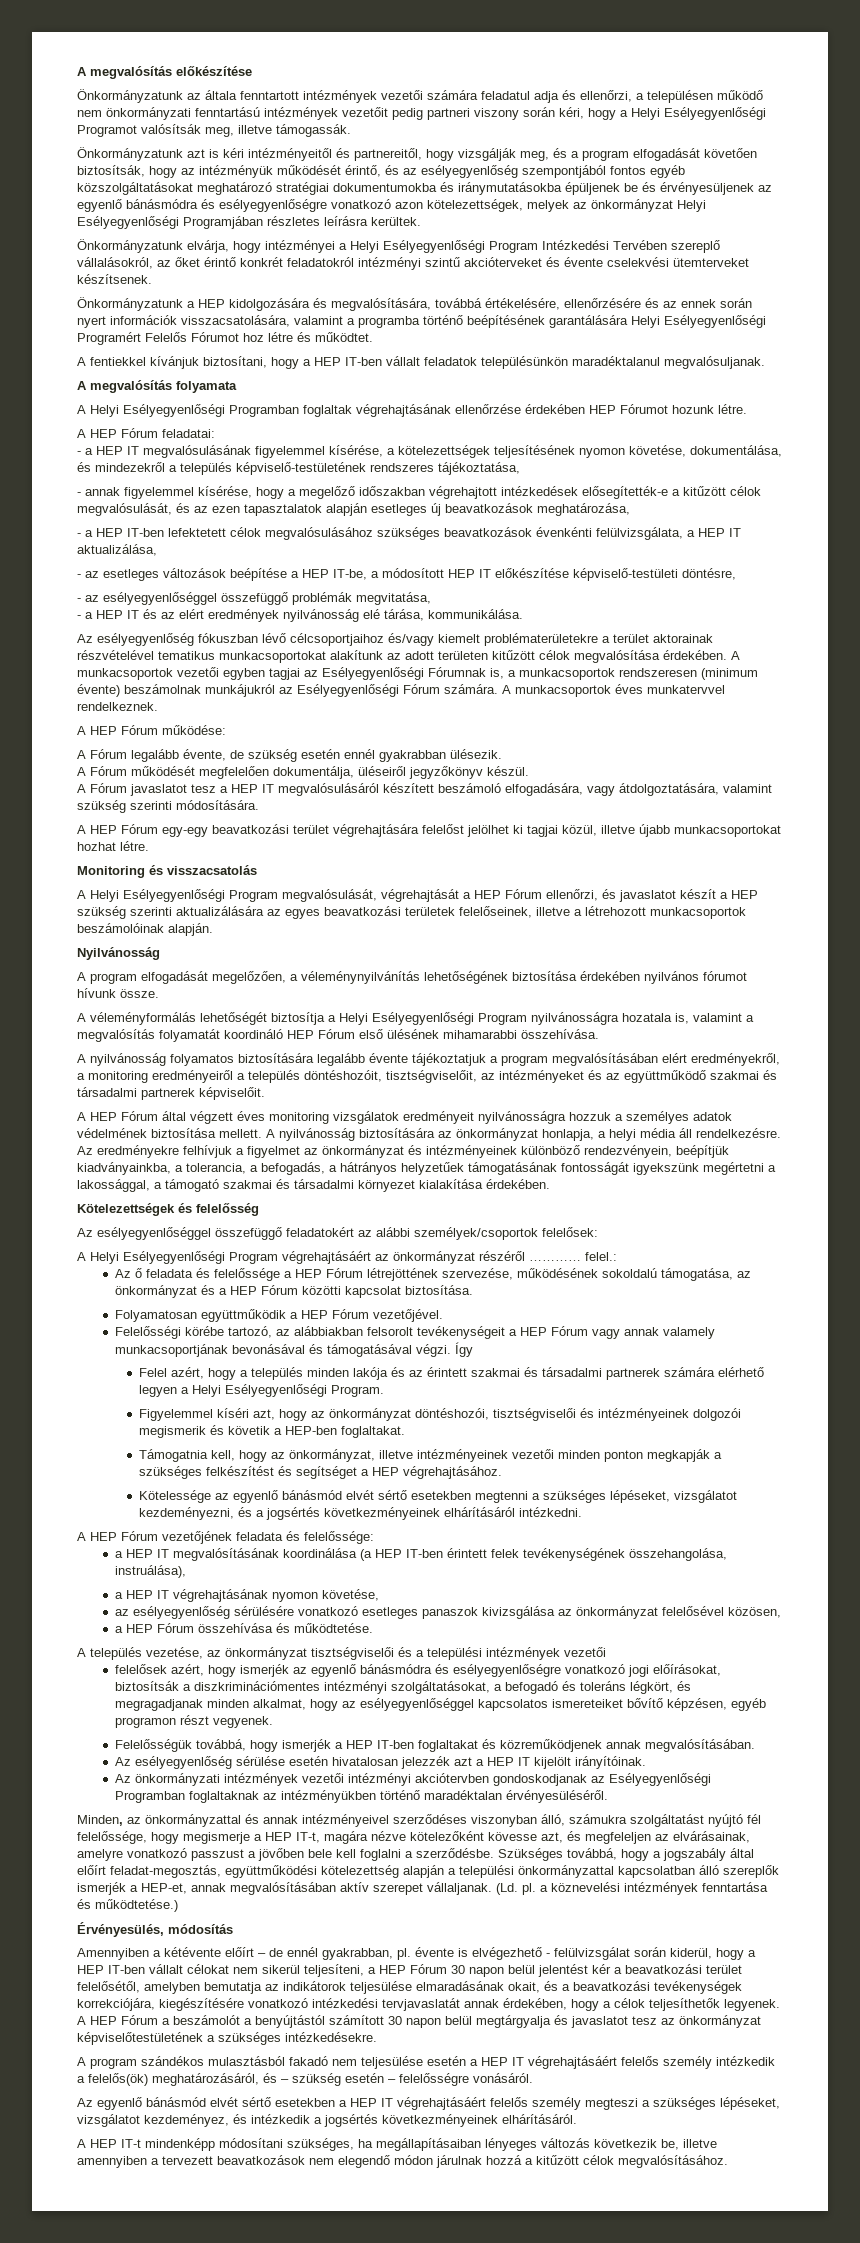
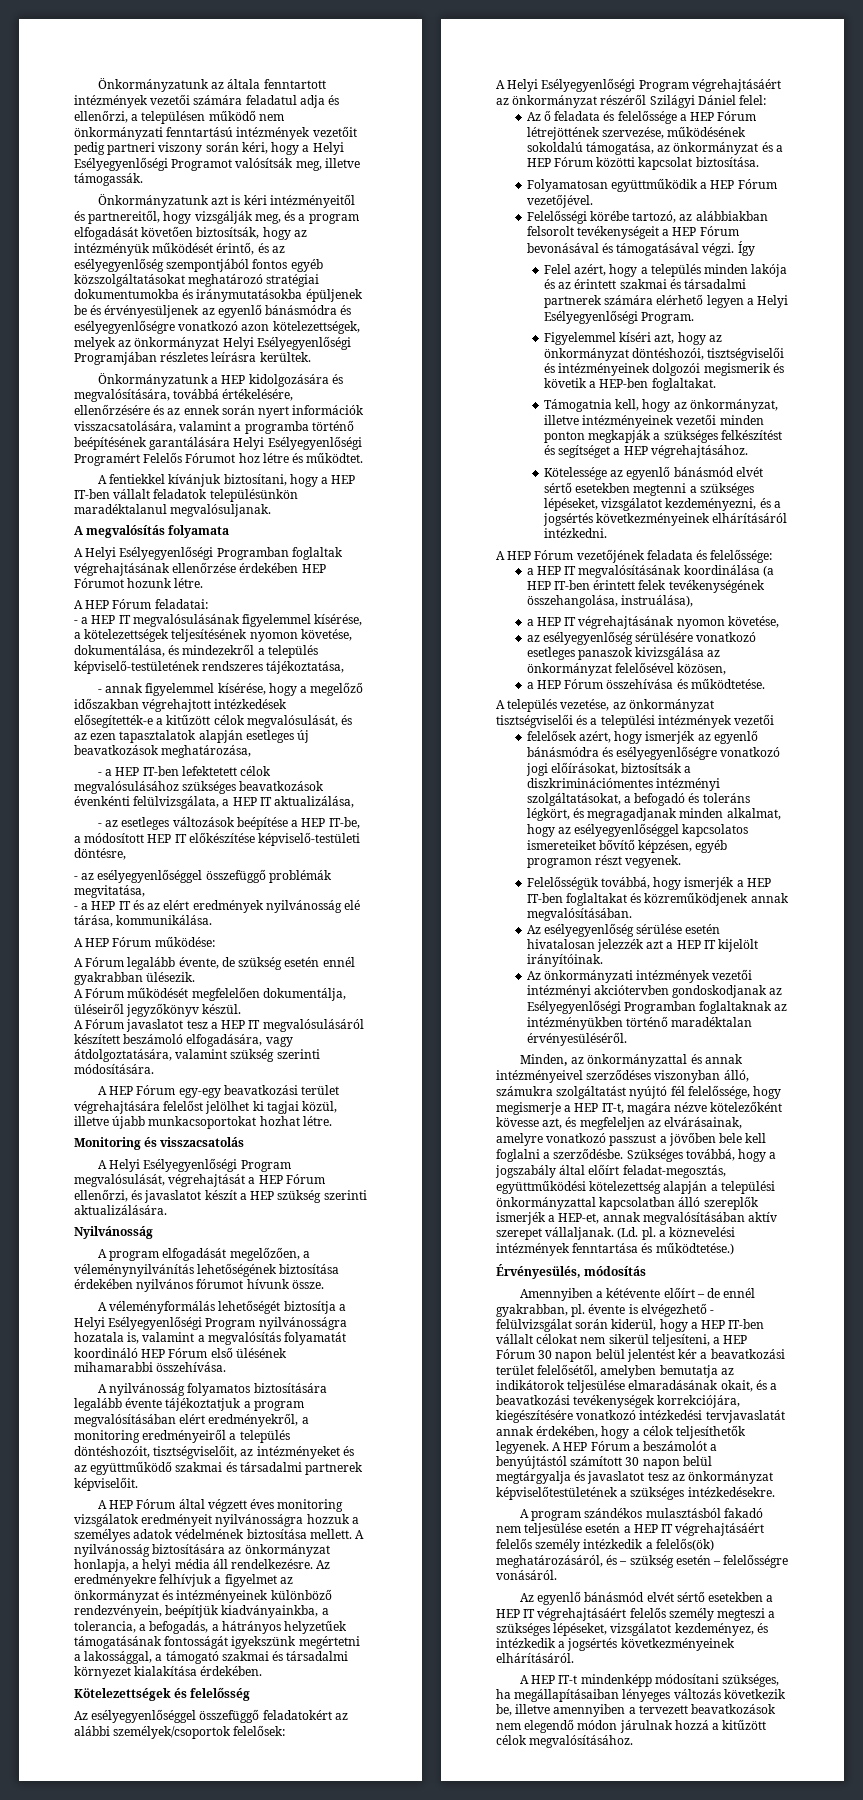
- A megvalósítás előkészítése
- Önkormányzatunk elvárja, hogy intézményei a Helyi Esélyegyenlőségi Program Intézkedési Tervében szereplő vállalásokról, az őket érintő konkrét feladatokról intézményi szintű akcióterveket és évente cselekvési ütemterveket készítsenek.
- Az esélyegyenlőség fókuszban lévő célcsoportjaihoz és/vagy kiemelt problématerületekre a terület aktorainak részvételével tematikus munkacsoportokat alakítunk az adott területen kitűzött célok megvalósítása érdekében. A munkacsoportok vezetői egyben tagjai az Esélyegyenlőségi Fórumnak is, a munkacsoportok rendszeresen (minimum évente) beszámolnak munkájukról az Esélyegyenlőségi Fórum számára. A munkacsoportok éves munkatervvel rendelkeznek.
- A Helyi Esélyegyenlőségi Program megvalósulását, végrehajtását a HEP Fórum ellenőrzi, és javaslatot készít a HEP szükség szerinti aktualizálására az egyes beavatkozási területek felelőseinek, illetve a létrehozott munkacsoportok beszámolóinak alapján.
+ A Helyi Esélyegyenlőségi Program megvalósulását, végrehajtását a HEP Fórum ellenőrzi, és javaslatot készít a HEP szükség szerinti aktualizálására.
- A Helyi Esélyegyenlőségi Program végrehajtásáért az önkormányzat részéről ………… felel.:
+ A Helyi Esélyegyenlőségi Program végrehajtásáért az önkormányzat részéről Szilágyi Dániel felel:
- Felelősségi körébe tartozó, az alábbiakban felsorolt tevékenységeit a HEP Fórum vagy annak valamely munkacsoportjának bevonásával és támogatásával végzi.
+ Felelősségi körébe tartozó, az alábbiakban felsorolt tevékenységeit a HEP Fórum bevonásával és támogatásával végzi.

